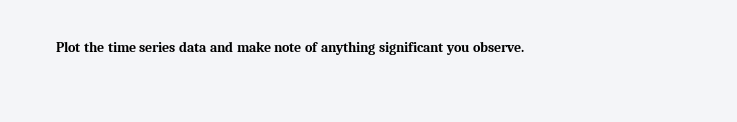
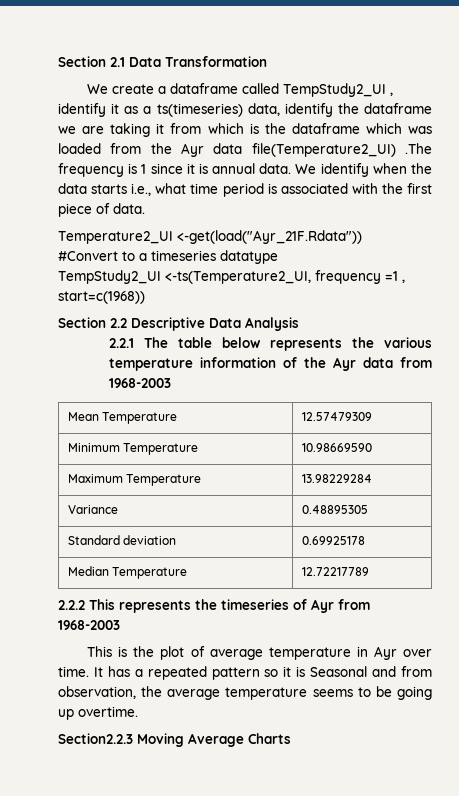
- Plot the time series data and make note of anything significant you observe.
+ Section 2.1 Data Transformation
+ We create a dataframe called TempStudy2_UI , identify it as a ts(timeseries) data, identify the dataframe we are taking it from which is the dataframe which was loaded from the Ayr data file(Temperature2_UI) .The frequency is 1 since it is annual data. We identify when the data starts i.e., what time period is associated with the first piece of data.
+ Temperature2_UI <-get(load("Ayr_21F.Rdata"))
+ #Convert to a timeseries datatype
+ TempStudy2_UI <-ts(Temperature2_UI, frequency =1 , start=c(1968))
+ Section 2.2 Descriptive Data Analysis
+ 2.2.1 The table below represents the various temperature information of the Ayr data from 1968-2003
+ Mean Temperature | 12.57479309
+ Minimum Temperature | 10.98669590
+ Maximum Temperature | 13.98229284
+ Variance | 0.48895305
+ Standard deviation | 0.69925178
+ Median Temperature | 12.72217789
+ 2.2.2 This represents the timeseries of Ayr from 1968-2003
+ This is the plot of average temperature in Ayr over time. It has a repeated pattern so it is Seasonal and from observation, the average temperature seems to be going up overtime.
+ Section2.2.3 Moving Average Charts

